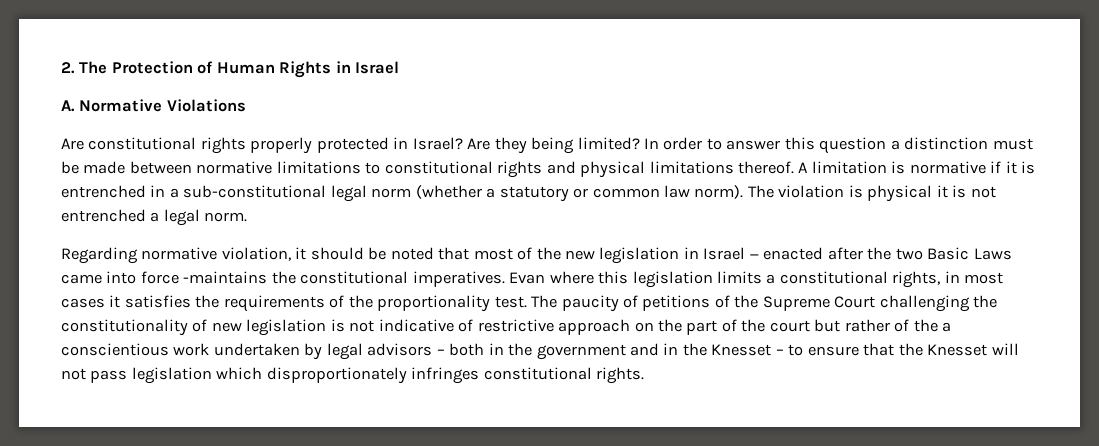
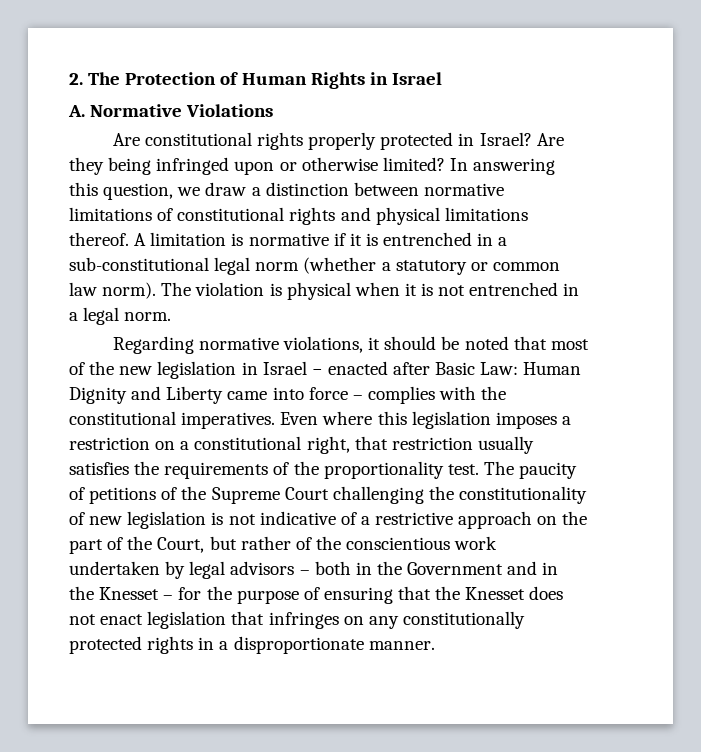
- Are they being limited? In order to answer this question a distinction must be made between normative limitations to constitutional rights and physical limitations thereof.
+ Are they being infringed upon or otherwise limited? In answering this question, we draw a distinction between normative limitations of constitutional rights and physical limitations thereof.
- The violation is physical it is not entrenched a legal norm.
+ The violation is physical when it is not entrenched in a legal norm.
- Regarding normative violation, it should be noted that most of the new legislation in Israel − enacted after the two Basic Laws came into force -maintains the constitutional imperatives.
+ Regarding normative violations, it should be noted that most of the new legislation in Israel − enacted after Basic Law: Human Dignity and Liberty came into force – complies with the constitutional imperatives.
- Evan where this legislation limits a constitutional rights, in most cases it satisfies the requirements of the proportionality test.
+ Even where this legislation imposes a restriction on a constitutional right, that restriction usually satisfies the requirements of the proportionality test.
- The paucity of petitions of the Supreme Court challenging the constitutionality of new legislation is not indicative of restrictive approach on the part of the court but rather of the a conscientious work undertaken by legal advisors – both in the government and in the Knesset – to ensure that the Knesset will not pass legislation which disproportionately infringes constitutional rights.
+ The paucity of petitions of the Supreme Court challenging the constitutionality of new legislation is not indicative of a restrictive approach on the part of the Court, but rather of the conscientious work undertaken by legal advisors – both in the Government and in the Knesset – for the purpose of ensuring that the Knesset does not enact legislation that infringes on any constitutionally protected rights in a disproportionate manner.

